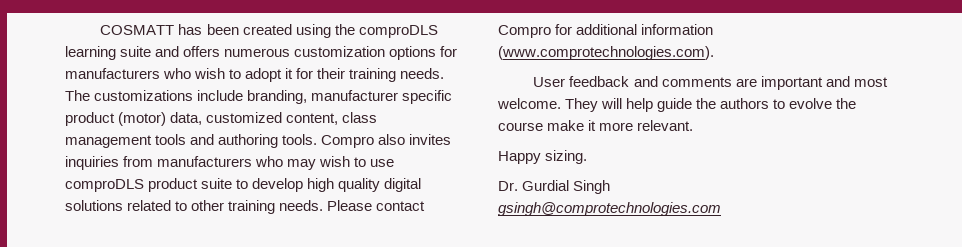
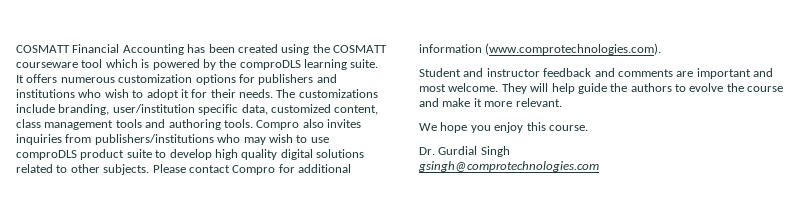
- COSMATT has been created using the comproDLS learning suite and offers numerous customization options for manufacturers who wish to adopt it for their training needs.
+ COSMATT Financial Accounting has been created using the COSMATT courseware tool which is powered by the comproDLS learning suite. It offers numerous customization options for publishers and institutions who wish to adopt it for their needs.
- The customizations include branding, manufacturer specific product (motor) data, customized content, class management tools and authoring tools.
+ The customizations include branding, user/institution specific data, customized content, class management tools and authoring tools.
- Compro also invites inquiries from manufacturers who may wish to use comproDLS product suite to develop high quality digital solutions related to other training needs.
+ Compro also invites inquiries from publishers/institutions who may wish to use comproDLS product suite to develop high quality digital solutions related to other subjects.
- User feedback and comments are important and most welcome.
+ Student and instructor feedback and comments are important and most welcome.
- They will help guide the authors to evolve the course make it more relevant.
+ They will help guide the authors to evolve the course and make it more relevant.
- Happy sizing.
+ We hope you enjoy this course.

